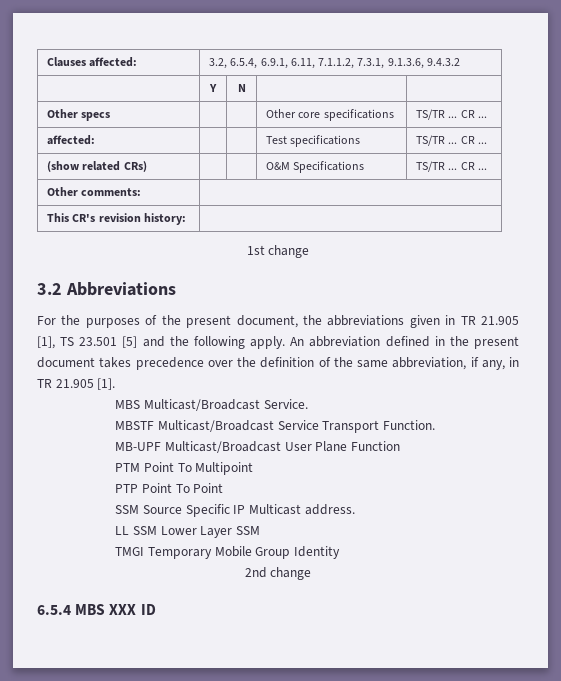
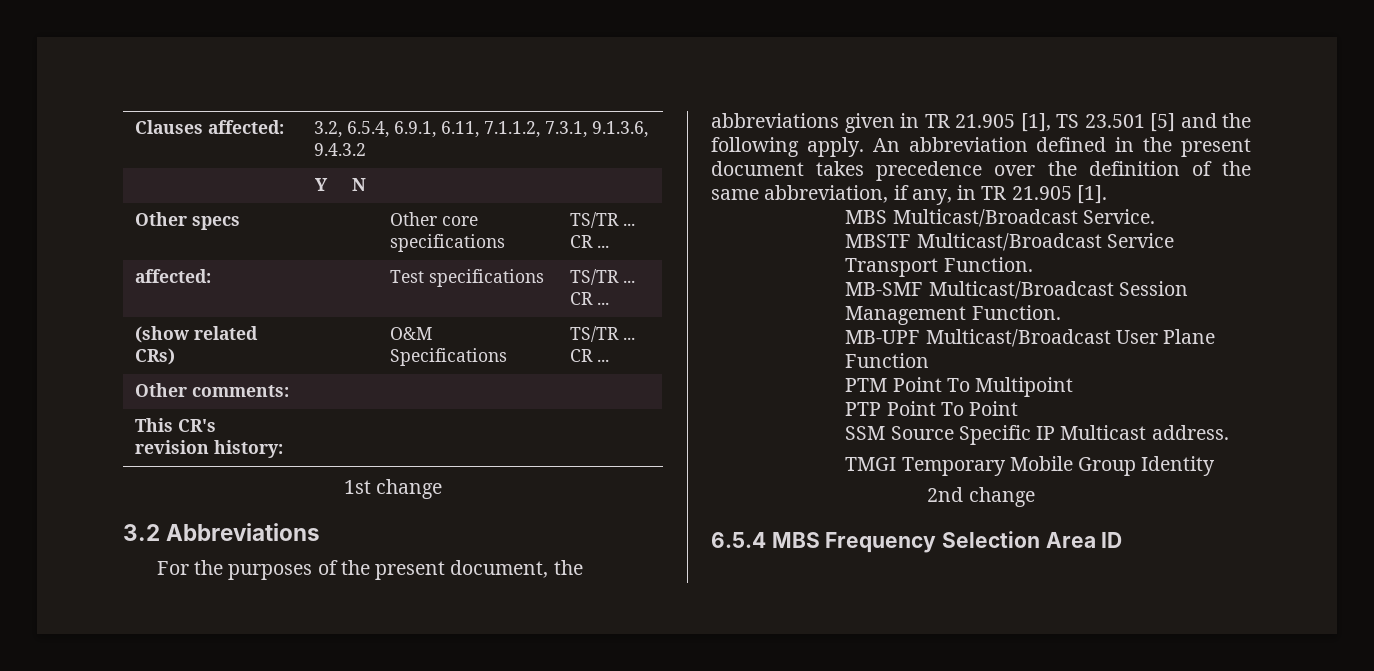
+ MB-SMF Multicast/Broadcast Session Management Function.
- LL SSM Lower Layer SSM
- 6.5.4 MBS XXX ID
+ 6.5.4 MBS Frequency Selection Area ID

